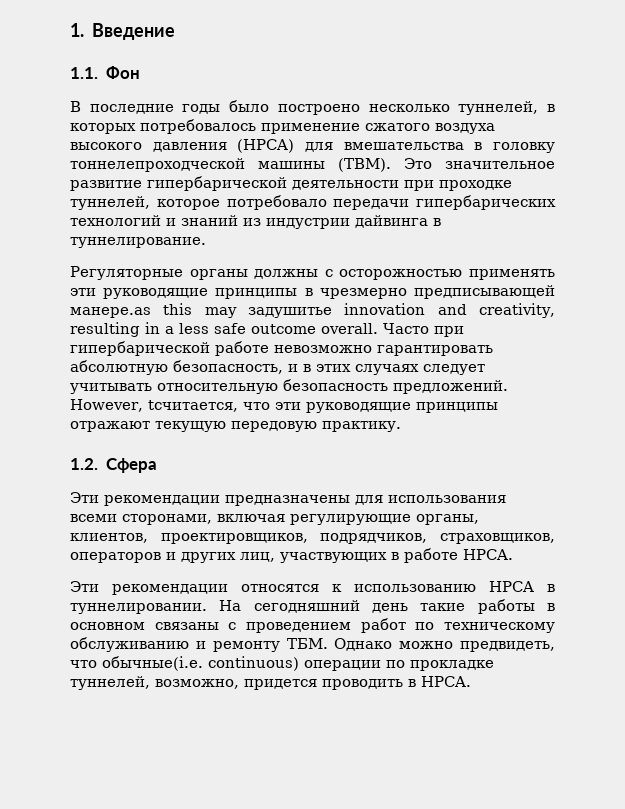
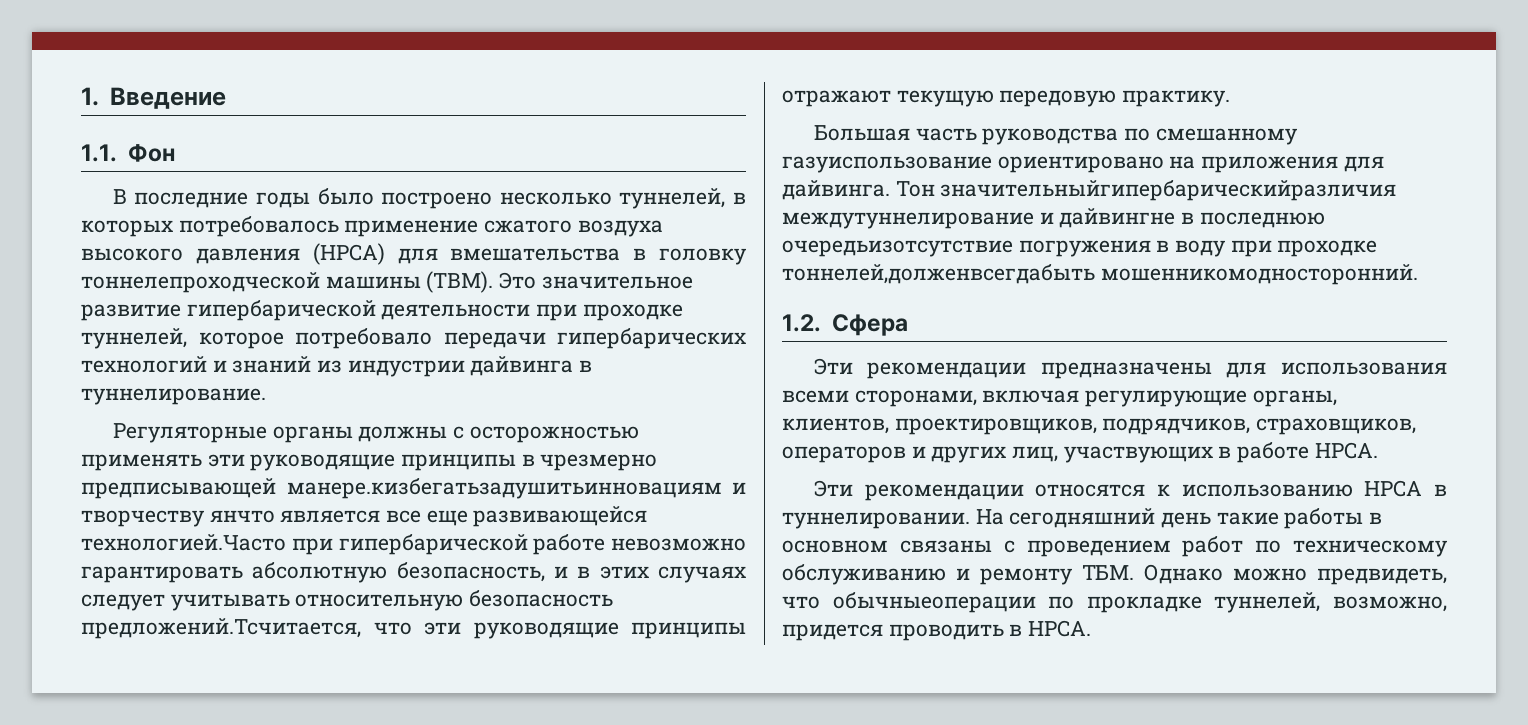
- Регуляторные органы должны с осторожностью применять эти руководящие принципы в чрезмерно предписывающей манере.as this may задушитьe innovation and creativity, resulting in a less safe outcome overall. Часто при гипербарической работе невозможно гарантировать абсолютную безопасность, и в этих случаях следует учитывать относительную безопасность предложений. However, tсчитается, что эти руководящие принципы отражают текущую передовую практику.
+ Регуляторные органы должны с осторожностью применять эти руководящие принципы в чрезмерно предписывающей манере.кизбегатьзадушитьинновациям и творчеству янчто является все еще развивающейся технологией.Часто при гипербарической работе невозможно гарантировать абсолютную безопасность, и в этих случаях следует учитывать относительную безопасность предложений.Тсчитается, что эти руководящие принципы отражают текущую передовую практику.
+ Большая часть руководства по смешанному газуиспользование ориентировано на приложения для дайвинга. Тон значительныйгипербарическийразличия междутуннелирование и дайвингне в последнюю очередьизотсутствие погружения в воду при проходке тоннелей,долженвсегдабыть мошенникомодносторонний.
- На сегодняшний день такие работы в основном связаны с проведением работ по техническому обслуживанию и ремонту ТБМ. Однако можно предвидеть, что обычные(i.e. continuous) операции по прокладке туннелей, возможно, придется проводить в HPCA.
+ На сегодняшний день такие работы в основном связаны с проведением работ по техническому обслуживанию и ремонту ТБМ. Однако можно предвидеть, что обычныеоперации по прокладке туннелей, возможно, придется проводить в HPCA.

